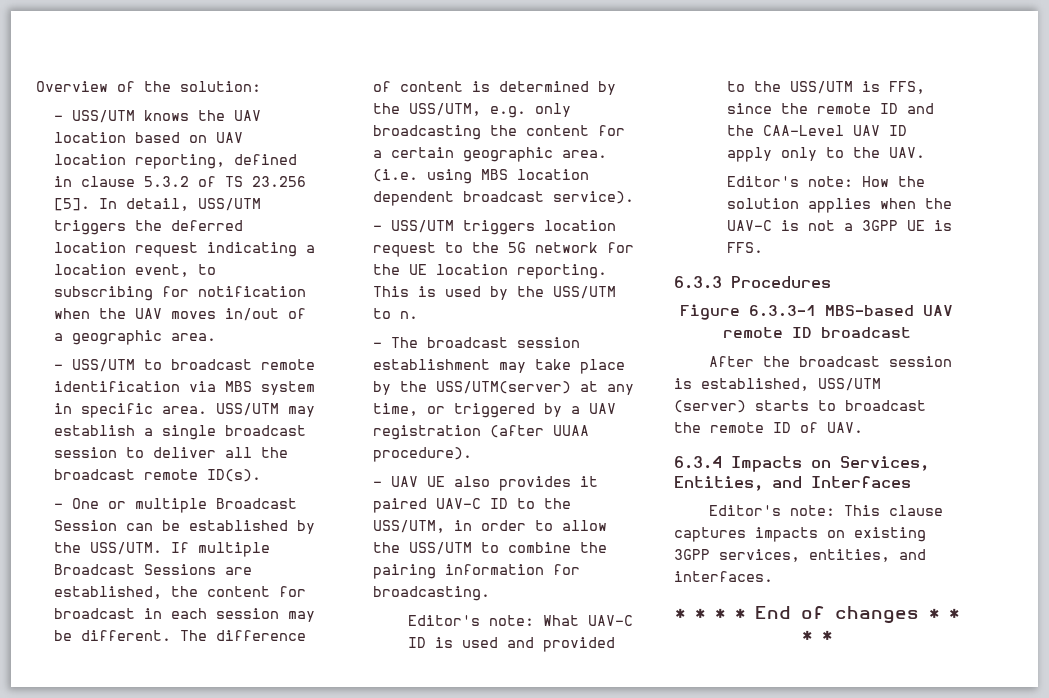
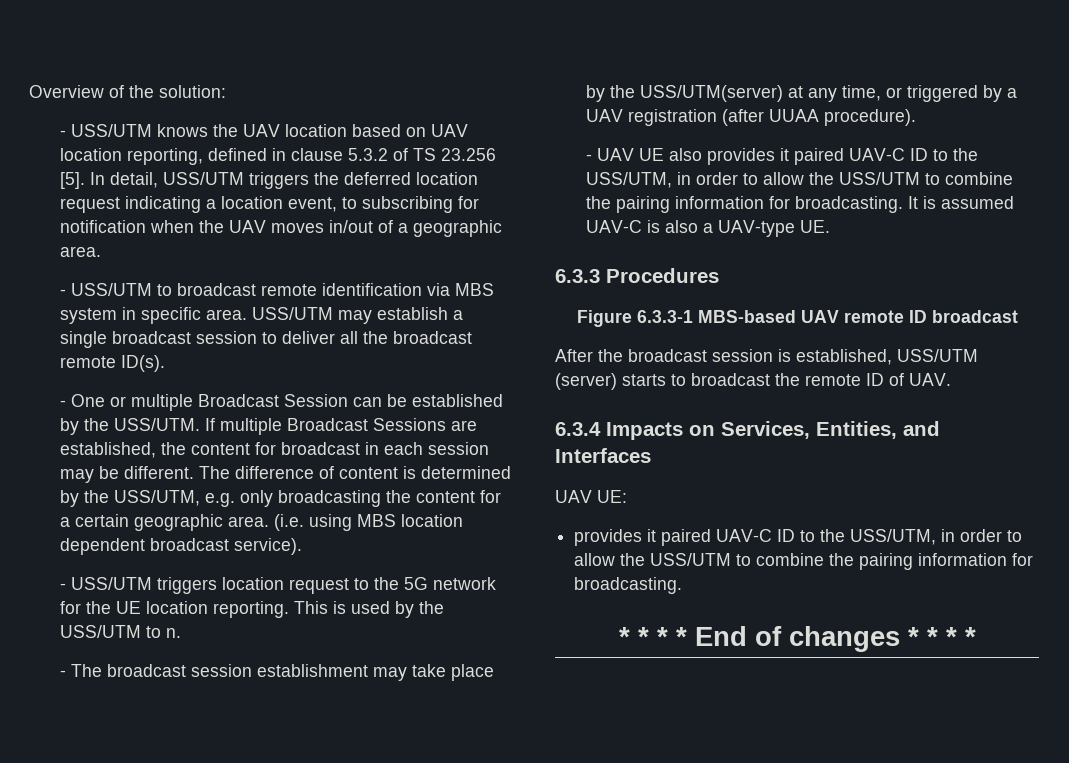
- - UAV UE also provides it paired UAV-C ID to the USS/UTM, in order to allow the USS/UTM to combine the pairing information for broadcasting.
- Editor's note: What UAV-C ID is used and provided to the USS/UTM is FFS, since the remote ID and the CAA-Level UAV ID apply only to the UAV.
- Editor's note: How the solution applies when the UAV-C is not a 3GPP UE is FFS.
+ - UAV UE also provides it paired UAV-C ID to the USS/UTM, in order to allow the USS/UTM to combine the pairing information for broadcasting. It is assumed UAV-C is also a UAV-type UE.
- Editor's note: This clause captures impacts on existing 3GPP services, entities, and interfaces.
+ UAV UE:
+ provides it paired UAV-C ID to the USS/UTM, in order to allow the USS/UTM to combine the pairing information for broadcasting.

